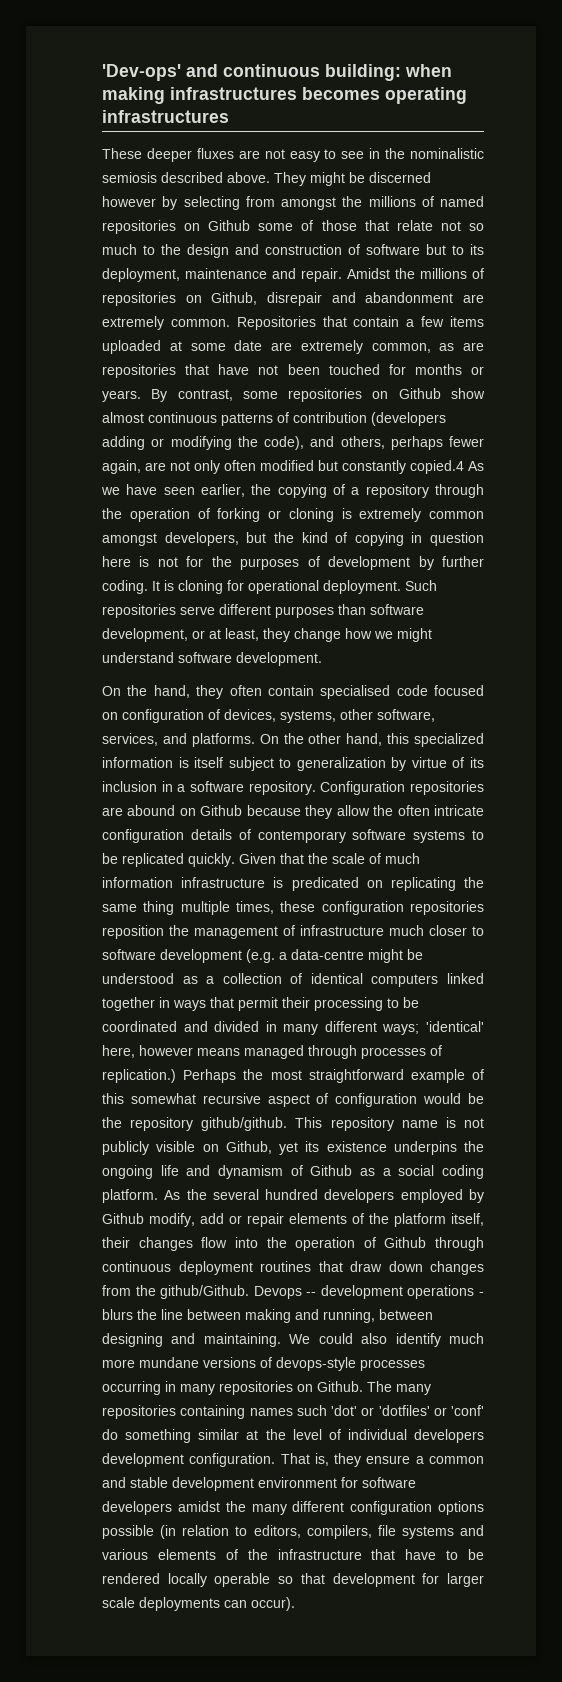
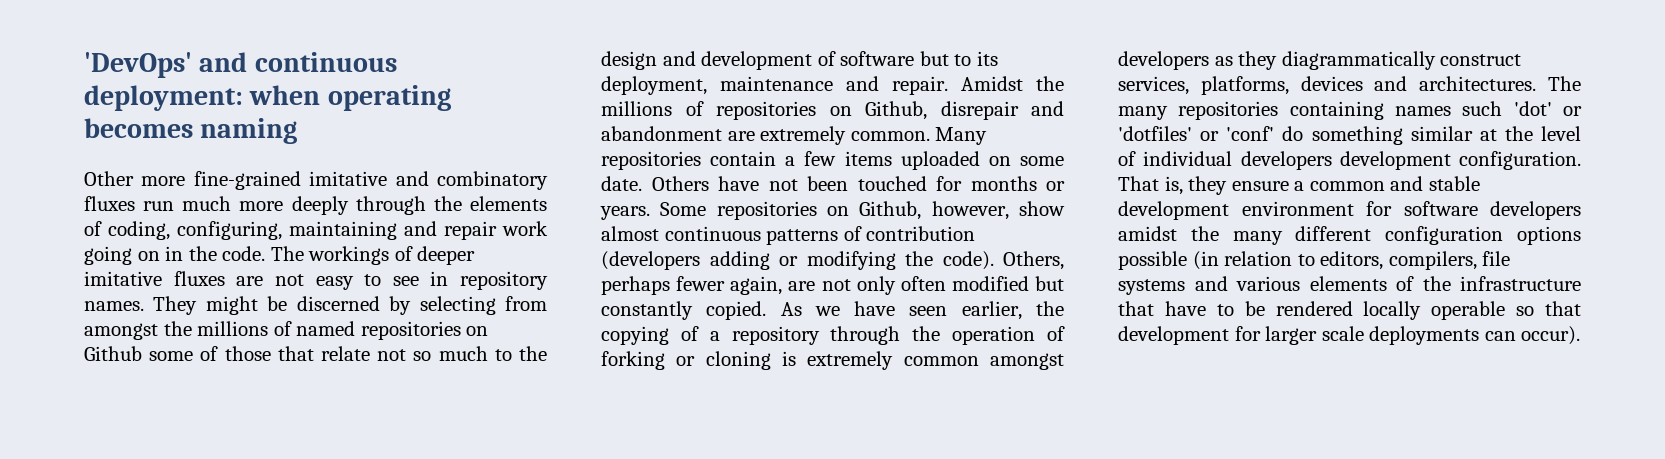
- 'Dev-ops' and continuous building: when making infrastructures becomes operating infrastructures
- These deeper fluxes are not easy to see in the nominalistic semiosis described above.
+ 'DevOps' and continuous deployment: when operating becomes naming
+ Other more fine-grained imitative and combinatory fluxes run much more deeply through the elements of coding, configuring, maintaining and repair work going on in the code. The workings of deeper imitative fluxes are not easy to see in repository names.
- They might be discerned however by selecting from amongst the millions of named repositories on Github some of those that relate not so much to the design and construction of software but to its deployment, maintenance and repair.
+ They might be discerned by selecting from amongst the millions of named repositories on Github some of those that relate not so much to the design and development of software but to its deployment, maintenance and repair.
- Repositories that contain a few items uploaded at some date are extremely common, as are repositories that have not been touched for months or years.
+ Many repositories contain a few items uploaded on some date. Others have not been touched for months or years.
- By contrast, some repositories on Github show almost continuous patterns of contribution (developers adding or modifying the code), and others, perhaps fewer again, are not only often modified but constantly copied.4 As we have seen earlier, the copying of a repository through the operation of forking or cloning is extremely common amongst developers, but the kind of copying in question here is not for the purposes of development by further coding. It is cloning for operational deployment. Such repositories serve different purposes than software development, or at least, they change how we might understand software development.
- On the hand, they often contain specialised code focused on configuration of devices, systems, other software, services, and platforms. On the other hand, this specialized information is itself subject to generalization by virtue of its inclusion in a software repository. Configuration repositories are abound on Github because they allow the often intricate configuration details of contemporary software systems to be replicated quickly. Given that the scale of much information infrastructure is predicated on replicating the same thing multiple times, these configuration repositories reposition the management of infrastructure much closer to software development (e.g. a data-centre might be understood as a collection of identical computers linked together in ways that permit their processing to be coordinated and divided in many different ways; 'identical' here, however means managed through processes of replication.) Perhaps the most straightforward example of this somewhat recursive aspect of configuration would be the repository github/github. This repository name is not publicly visible on Github, yet its existence underpins the ongoing life and dynamism of Github as a social coding platform. As the several hundred developers employed by Github modify, add or repair elements of the platform itself, their changes flow into the operation of Github through continuous deployment routines that draw down changes from the github/Github. Devops -- development operations - blurs the line between making and running, between designing and maintaining. We could also identify much more mundane versions of devops-style processes occurring in many repositories on Github.
+ Some repositories on Github, however, show almost continuous patterns of contribution (developers adding or modifying the code). Others, perhaps fewer again, are not only often modified but constantly copied. As we have seen earlier, the copying of a repository through the operation of forking or cloning is extremely common amongst developers as they diagrammatically construct services, platforms, devices and architectures.

